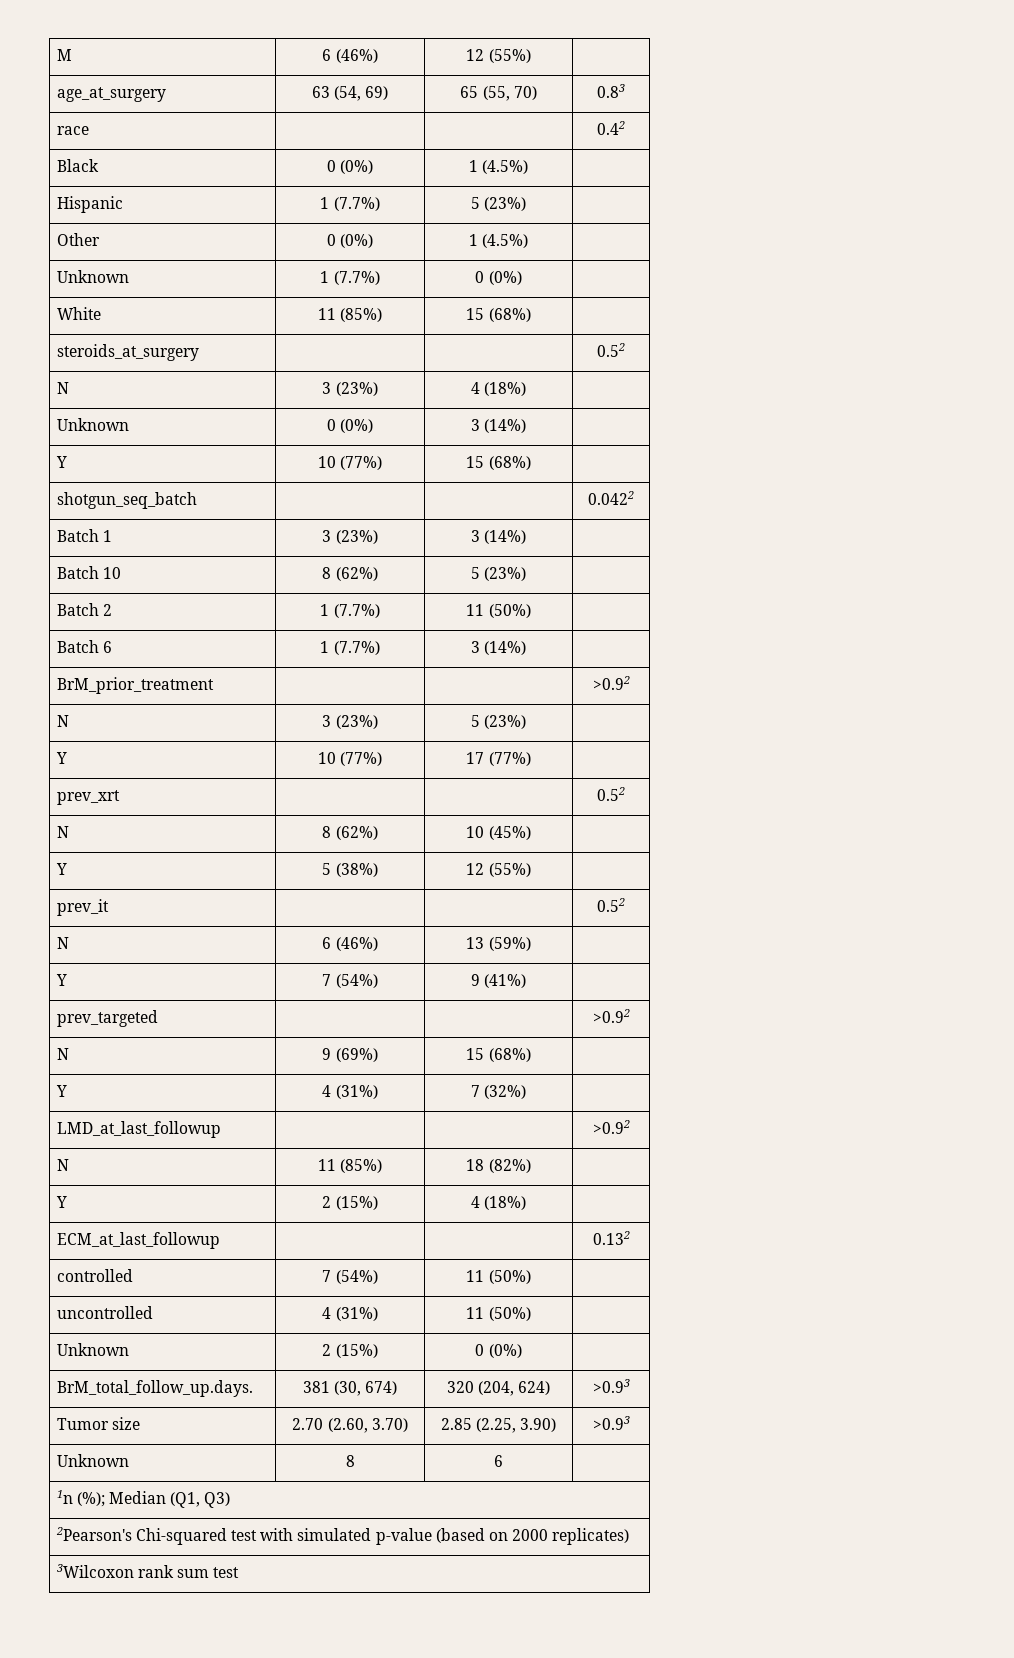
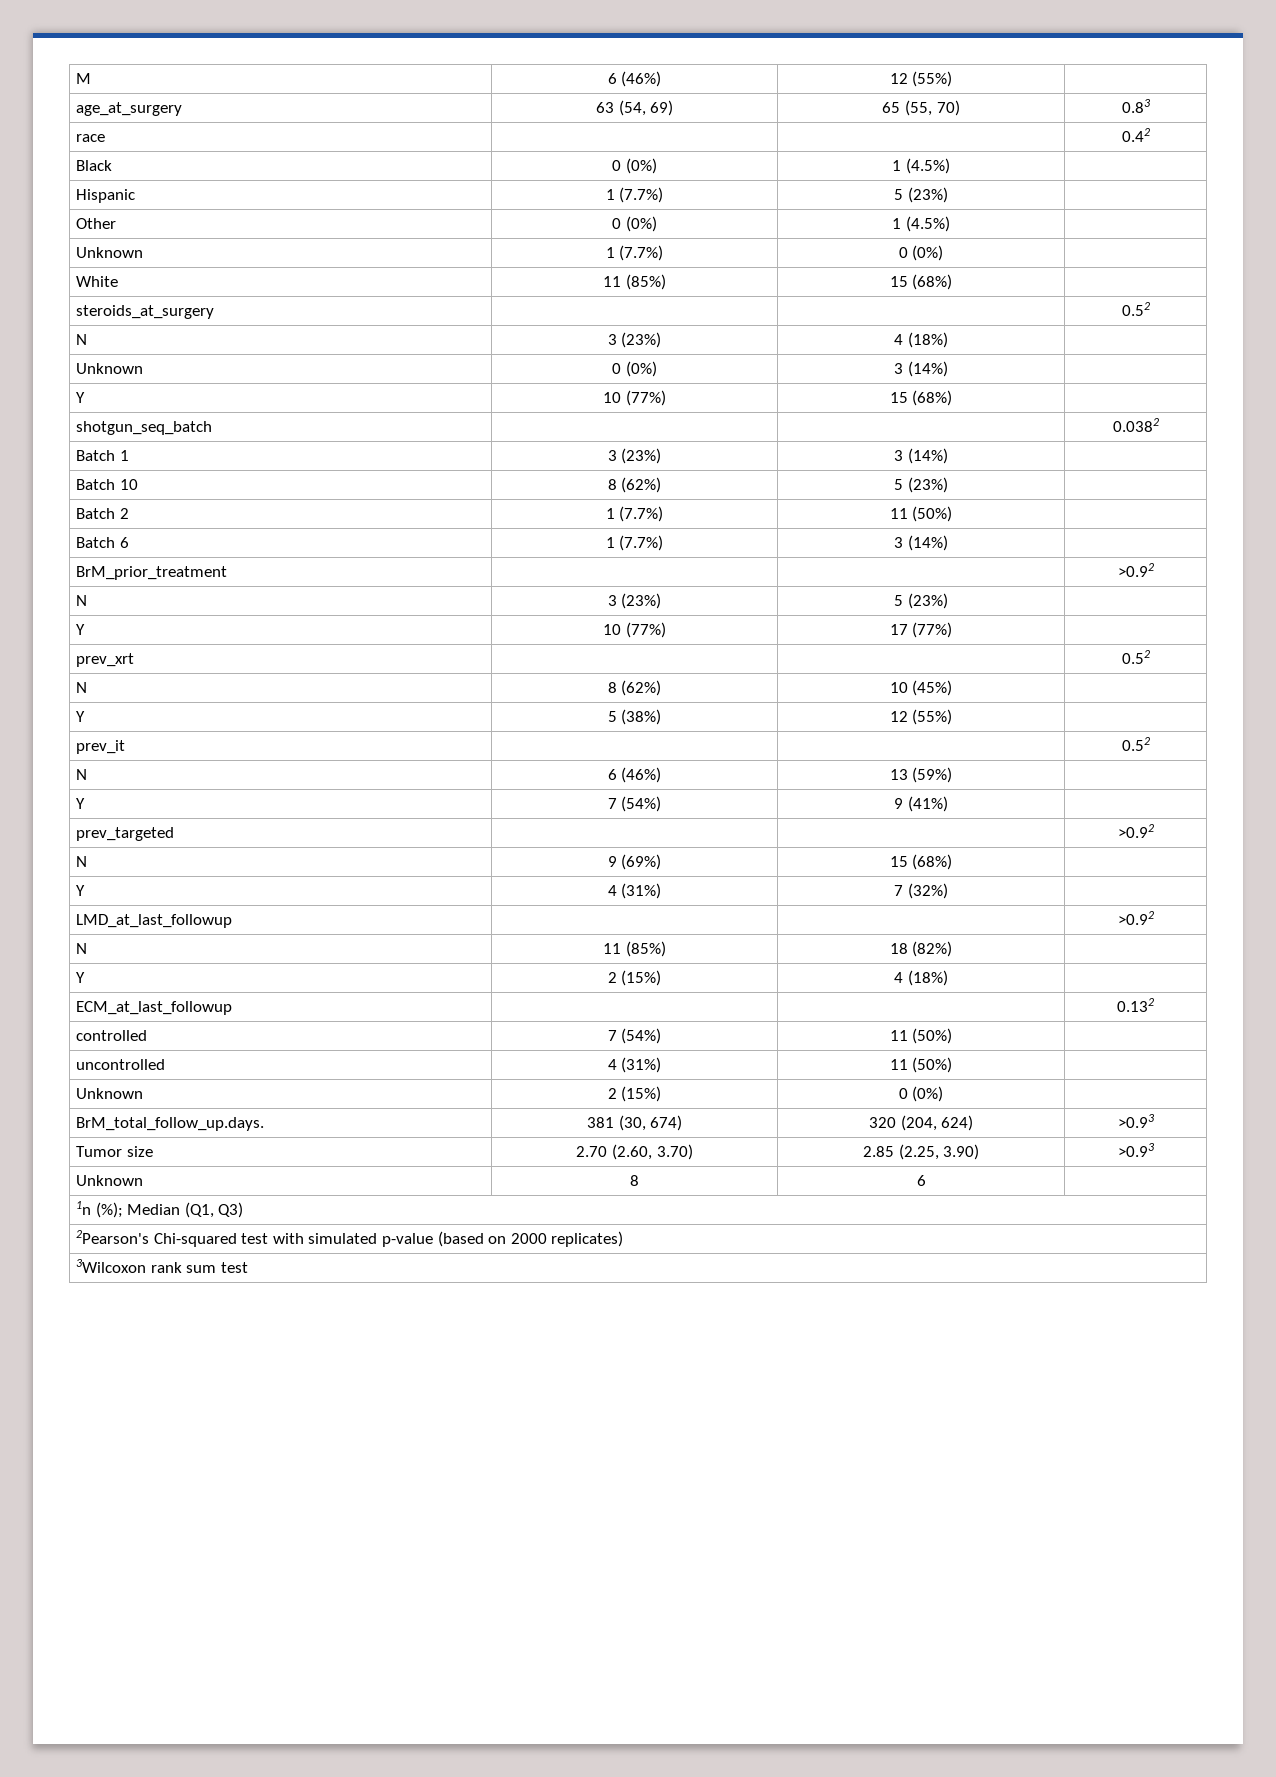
- shotgun_seq_batch | | | 0.0422
+ shotgun_seq_batch | | | 0.0382

